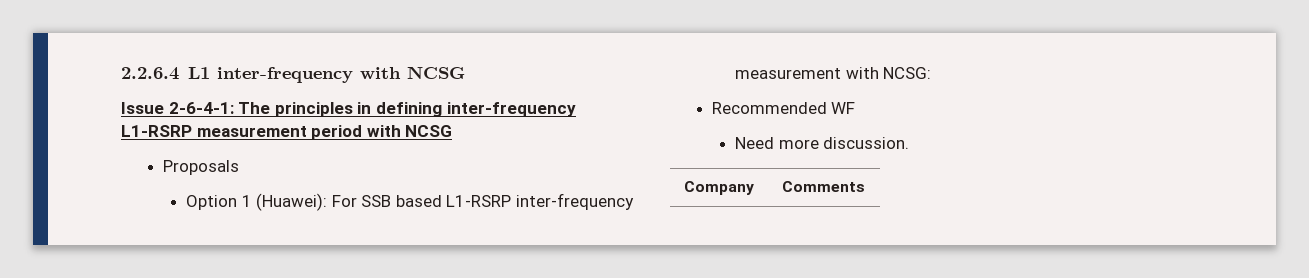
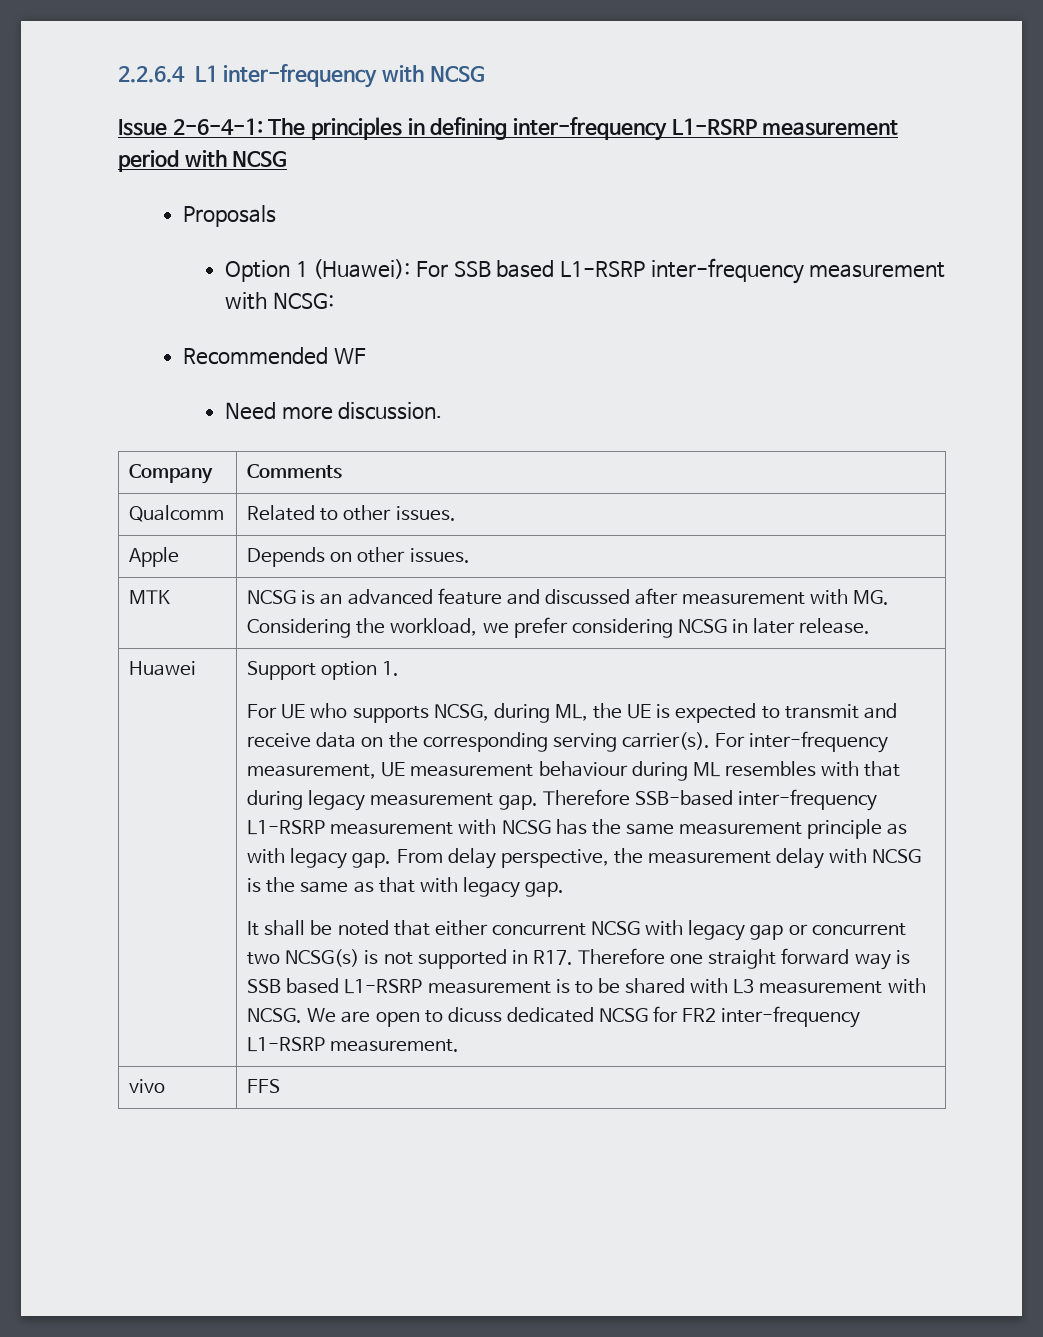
+ Qualcomm | Related to other issues.
+ Apple | Depends on other issues.
+ MTK | NCSG is an advanced feature and discussed after measurement with MG. Considering the workload, we prefer considering NCSG in later release.
+ Huawei | Support option 1.
+ For UE who supports NCSG, during ML, the UE is expected to transmit and receive data on the corresponding serving carrier(s). For inter-frequency measurement, UE measurement behaviour during ML resembles with that during legacy measurement gap. Therefore SSB-based inter-frequency L1-RSRP measurement with NCSG has the same measurement principle as with legacy gap. From delay perspective, the measurement delay with NCSG is the same as that with legacy gap.
+ It shall be noted that either concurrent NCSG with legacy gap or concurrent two NCSG(s) is not supported in R17. Therefore one straight forward way is SSB based L1-RSRP measurement is to be shared with L3 measurement with NCSG. We are open to dicuss dedicated NCSG for FR2 inter-frequency L1-RSRP measurement.
+ vivo | FFS

